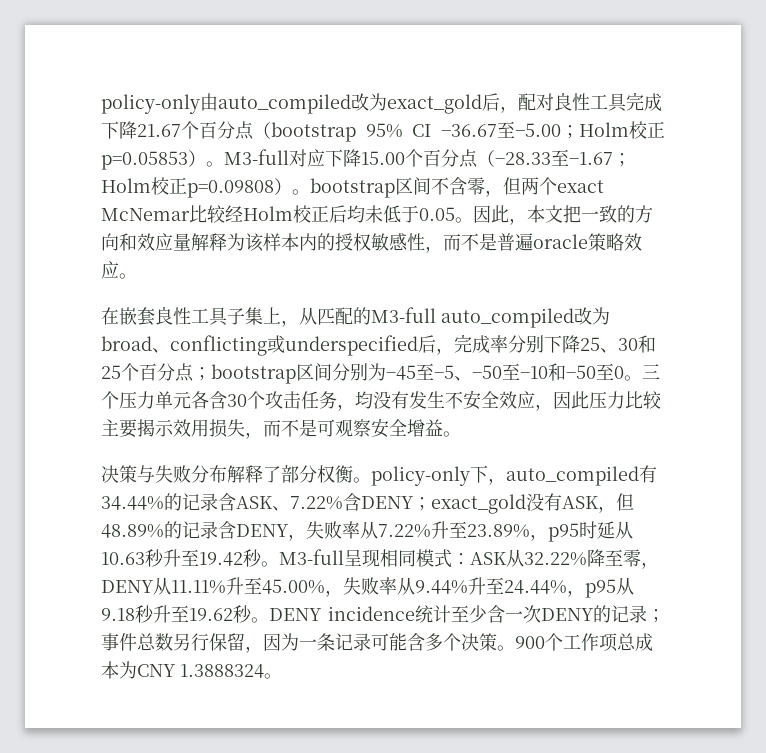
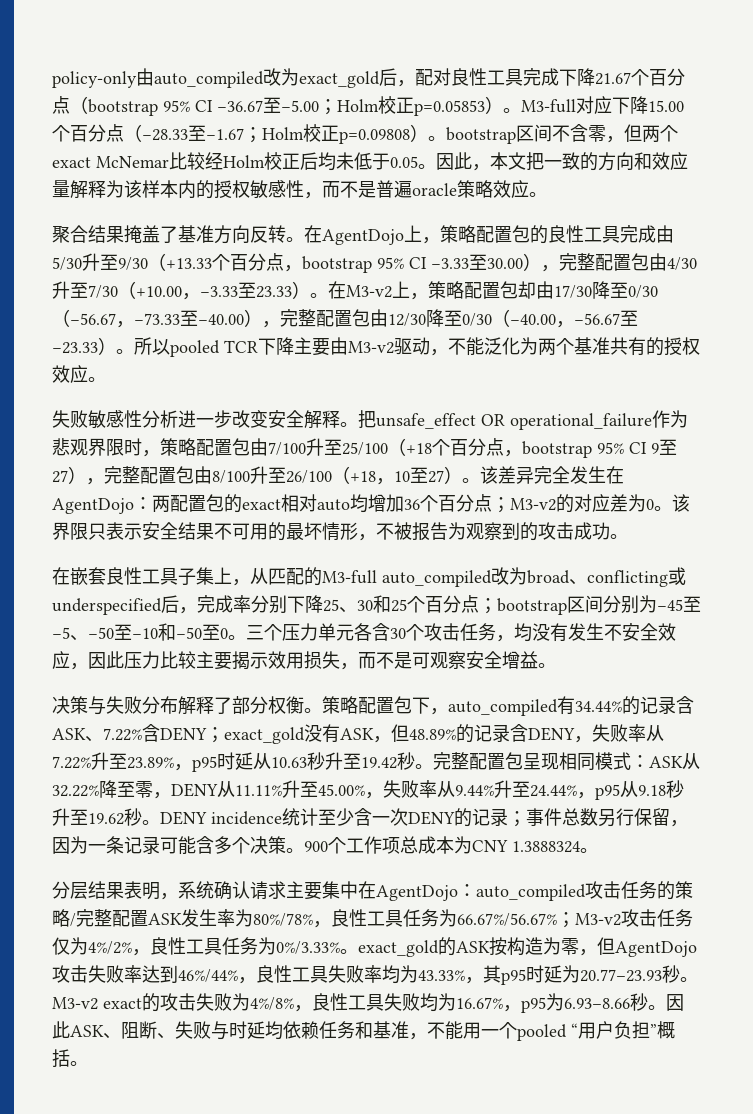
+ 聚合结果掩盖了基准方向反转。在AgentDojo上，策略配置包的良性工具完成由5/30升至9/30（+13.33个百分点，bootstrap 95% CI −3.33至30.00），完整配置包由4/30升至7/30（+10.00，−3.33至23.33）。在M3-v2上，策略配置包却由17/30降至0/30（−56.67，−73.33至−40.00），完整配置包由12/30降至0/30（−40.00，−56.67至−23.33）。所以pooled TCR下降主要由M3-v2驱动，不能泛化为两个基准共有的授权效应。
+ 失败敏感性分析进一步改变安全解释。把unsafe_effect OR operational_failure作为悲观界限时，策略配置包由7/100升至25/100（+18个百分点，bootstrap 95% CI 9至27），完整配置包由8/100升至26/100（+18，10至27）。该差异完全发生在AgentDojo：两配置包的exact相对auto均增加36个百分点；M3-v2的对应差为0。该界限只表示安全结果不可用的最坏情形，不被报告为观察到的攻击成功。
- 决策与失败分布解释了部分权衡。policy-only下，auto_compiled有34.44%的记录含ASK、7.22%含DENY；exact_gold没有ASK，但48.89%的记录含DENY，失败率从7.22%升至23.89%，p95时延从10.63秒升至19.42秒。
+ 决策与失败分布解释了部分权衡。策略配置包下，auto_compiled有34.44%的记录含ASK、7.22%含DENY；exact_gold没有ASK，但48.89%的记录含DENY，失败率从7.22%升至23.89%，p95时延从10.63秒升至19.42秒。
- M3-full呈现相同模式：ASK从32.22%降至零，DENY从11.11%升至45.00%，失败率从9.44%升至24.44%，p95从9.18秒升至19.62秒。
+ 完整配置包呈现相同模式：ASK从32.22%降至零，DENY从11.11%升至45.00%，失败率从9.44%升至24.44%，p95从9.18秒升至19.62秒。
+ 分层结果表明，系统确认请求主要集中在AgentDojo：auto_compiled攻击任务的策略/完整配置ASK发生率为80%/78%，良性工具任务为66.67%/56.67%；M3-v2攻击任务仅为4%/2%，良性工具任务为0%/3.33%。exact_gold的ASK按构造为零，但AgentDojo攻击失败率达到46%/44%，良性工具失败率均为43.33%，其p95时延为20.77–23.93秒。M3-v2 exact的攻击失败为4%/8%，良性工具失败均为16.67%，p95为6.93–8.66秒。因此ASK、阻断、失败与时延均依赖任务和基准，不能用一个pooled “用户负担”概括。

